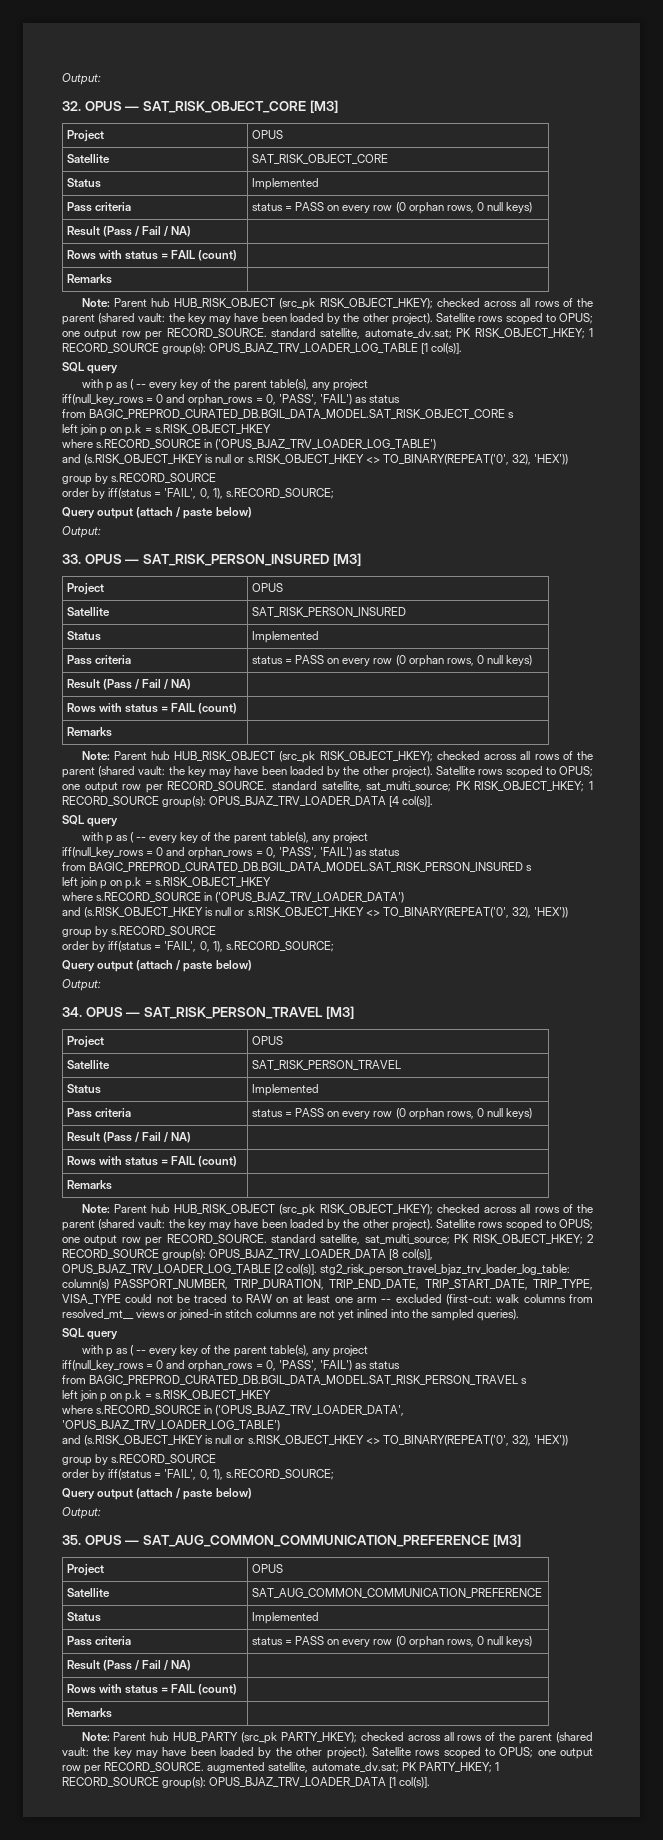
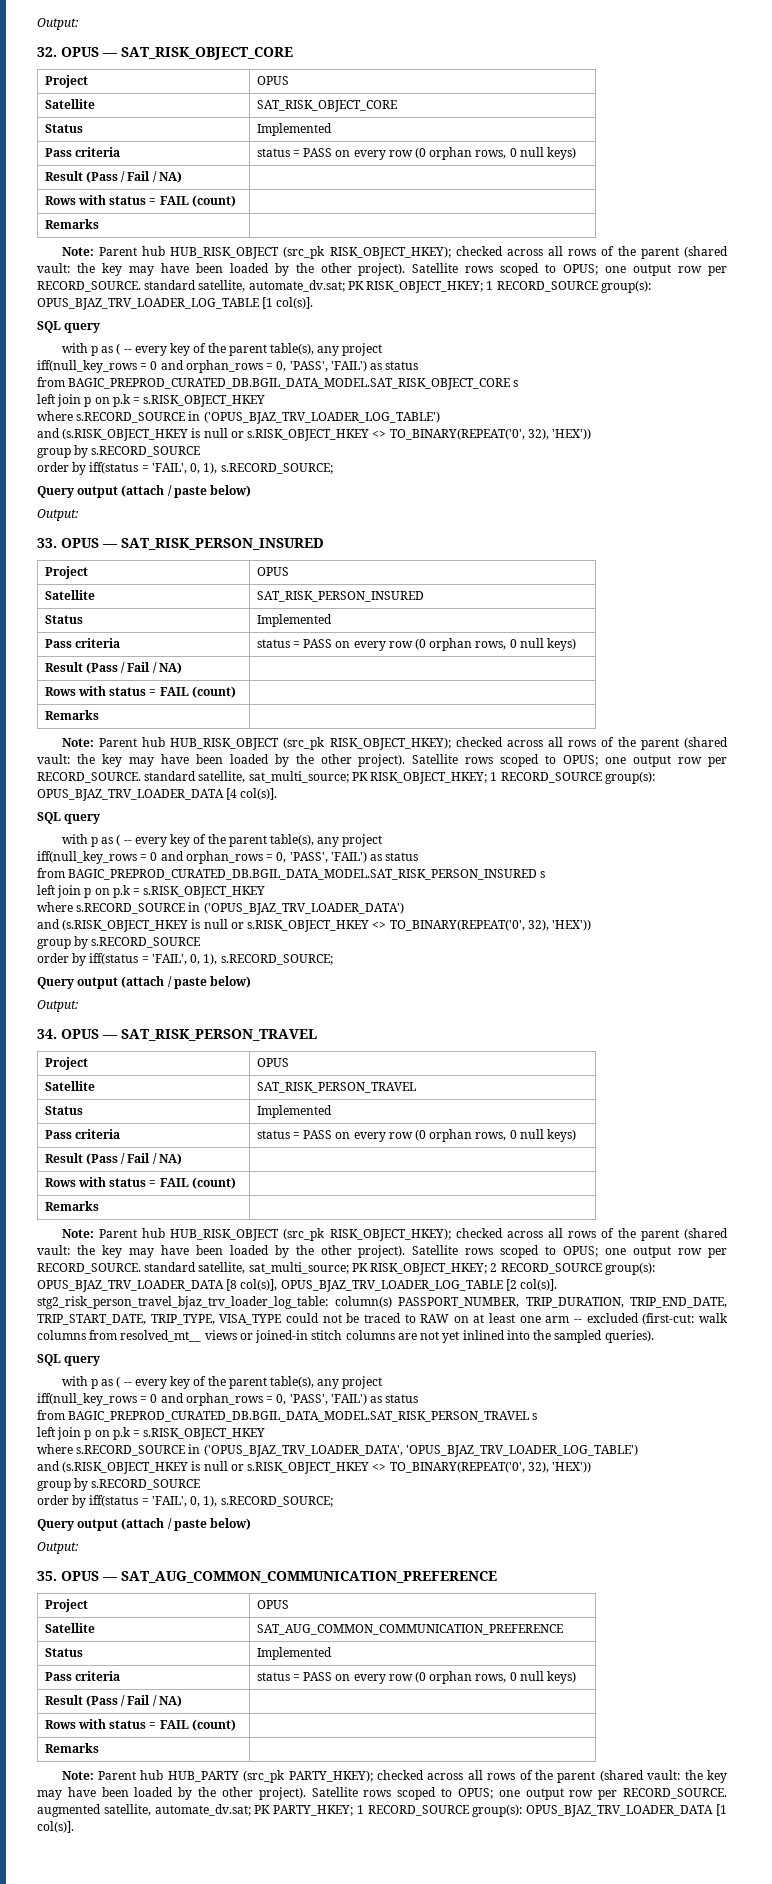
- 32. OPUS — SAT_RISK_OBJECT_CORE [M3]
+ 32. OPUS — SAT_RISK_OBJECT_CORE
- 33. OPUS — SAT_RISK_PERSON_INSURED [M3]
+ 33. OPUS — SAT_RISK_PERSON_INSURED
- 34. OPUS — SAT_RISK_PERSON_TRAVEL [M3]
+ 34. OPUS — SAT_RISK_PERSON_TRAVEL
- 35. OPUS — SAT_AUG_COMMON_COMMUNICATION_PREFERENCE [M3]
+ 35. OPUS — SAT_AUG_COMMON_COMMUNICATION_PREFERENCE

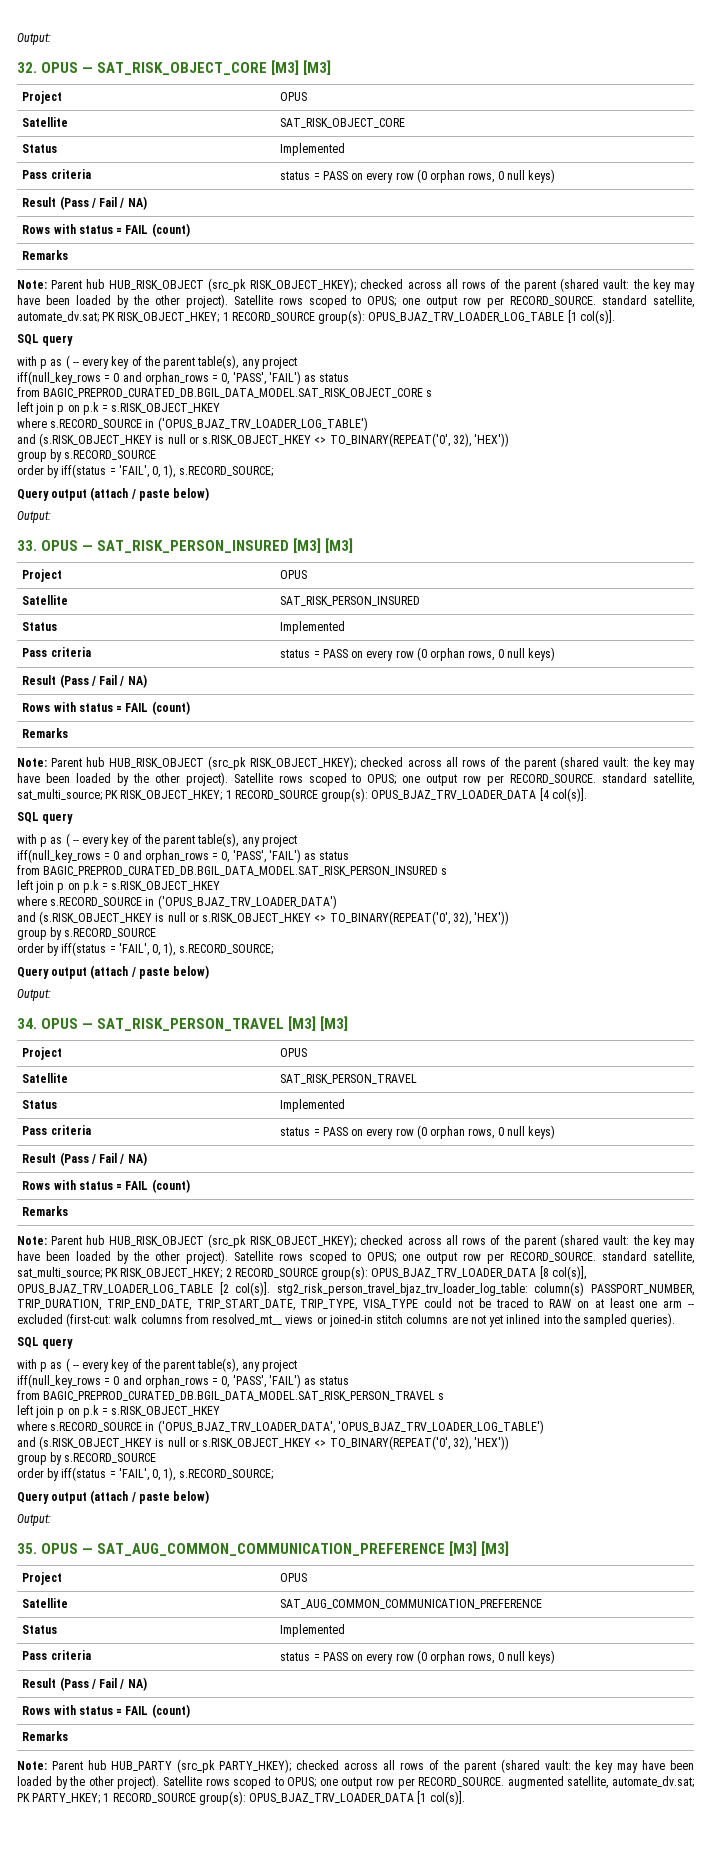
- 32. OPUS — SAT_RISK_OBJECT_CORE
+ 32. OPUS — SAT_RISK_OBJECT_CORE [M3] [M3]
- 33. OPUS — SAT_RISK_PERSON_INSURED
+ 33. OPUS — SAT_RISK_PERSON_INSURED [M3] [M3]
- 34. OPUS — SAT_RISK_PERSON_TRAVEL
+ 34. OPUS — SAT_RISK_PERSON_TRAVEL [M3] [M3]
- 35. OPUS — SAT_AUG_COMMON_COMMUNICATION_PREFERENCE
+ 35. OPUS — SAT_AUG_COMMON_COMMUNICATION_PREFERENCE [M3] [M3]

